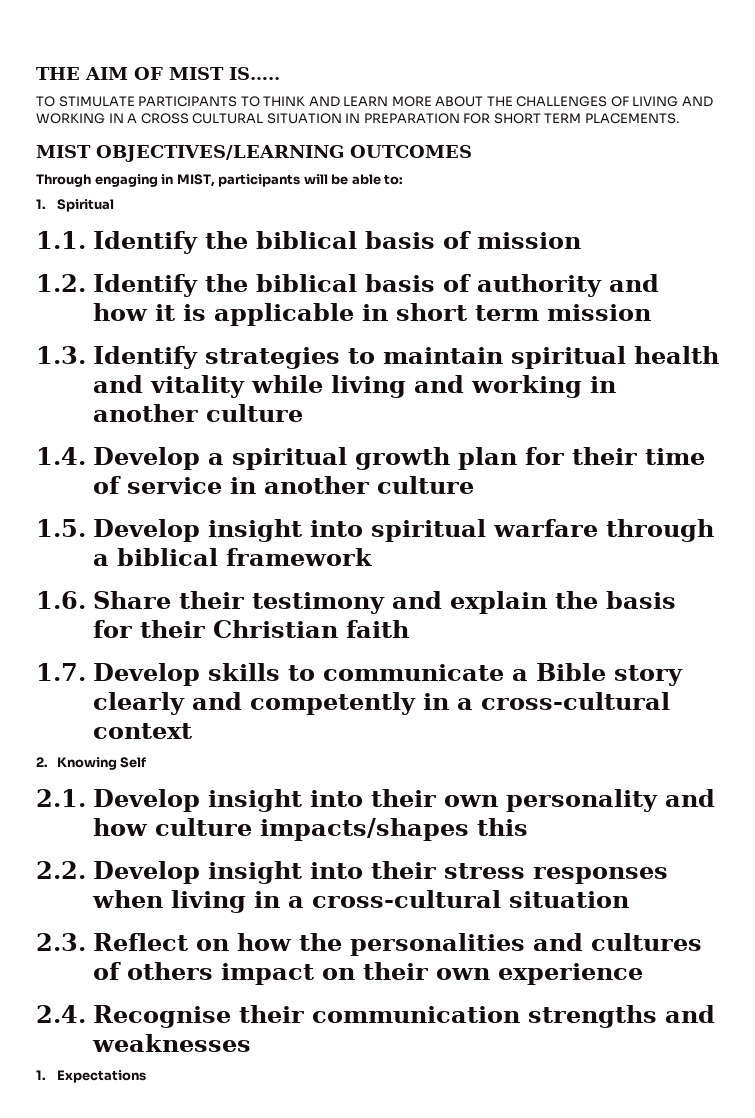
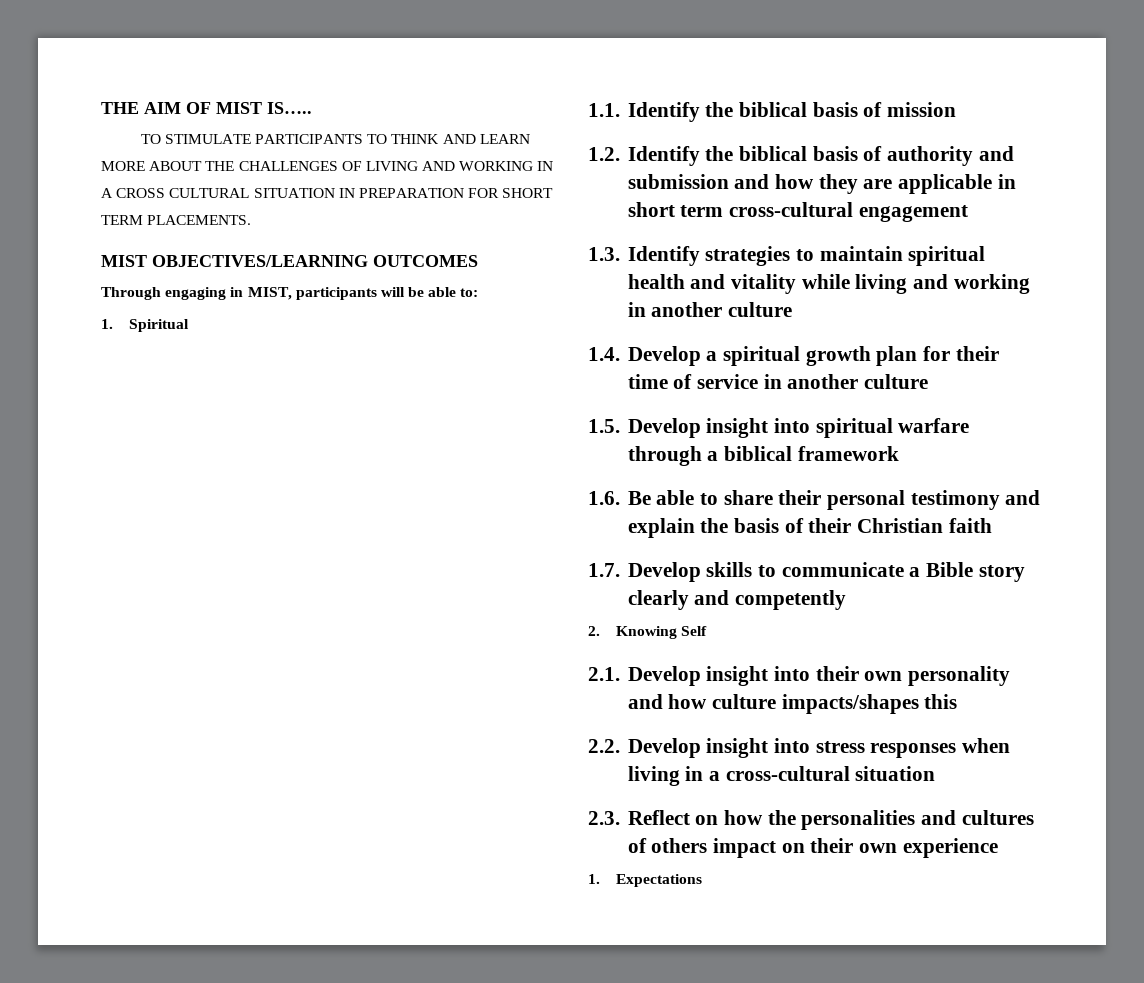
- 1.2. Identify the biblical basis of authority and how it is applicable in short term mission
+ 1.2. Identify the biblical basis of authority and submission and how they are applicable in short term cross-cultural engagement
- 1.6. Share their testimony and explain the basis for their Christian faith
+ 1.6. Be able to share their personal testimony and explain the basis of their Christian faith
- 1.7. Develop skills to communicate a Bible story clearly and competently in a cross-cultural context
+ 1.7. Develop skills to communicate a Bible story clearly and competently
- 2.2. Develop insight into their stress responses when living in a cross-cultural situation
+ 2.2. Develop insight into stress responses when living in a cross-cultural situation
- 2.4. Recognise their communication strengths and weaknesses

